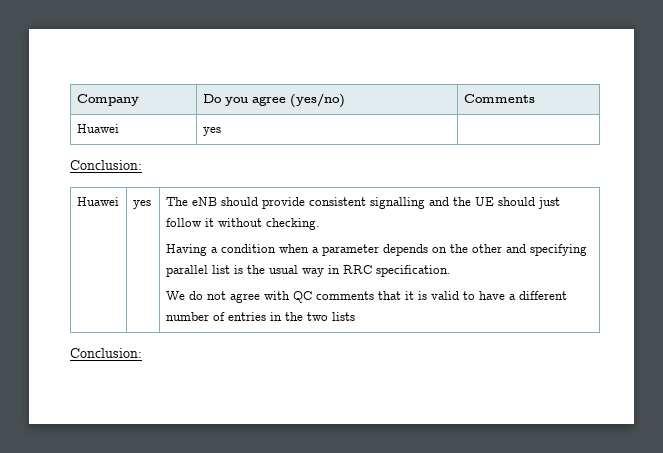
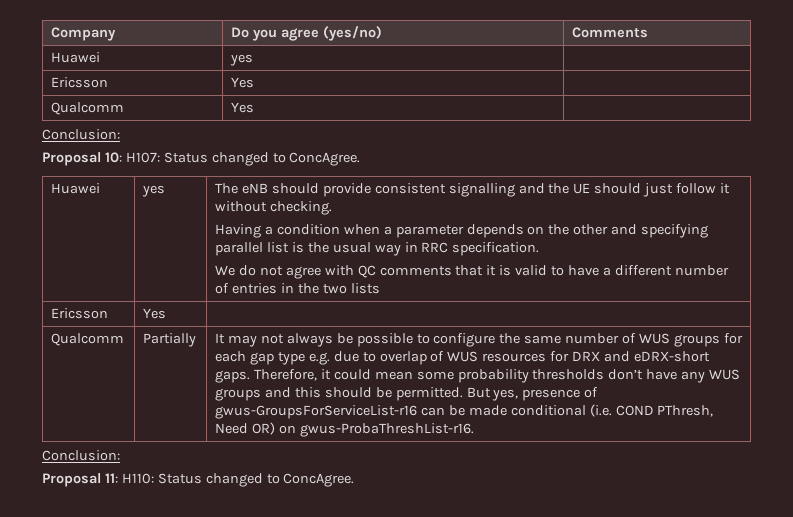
  Company | Do you agree (yes/no) | Comments
  Huawei | yes |
+ Ericsson | Yes |
+ Qualcomm | Yes |
  Conclusion:
+ Proposal 10: H107: Status changed to ConcAgree.
  We do not agree with QC comments that it is valid to have a different number of entries in the two lists
+ Ericsson | Yes |
+ Qualcomm | Partially | It may not always be possible to configure the same number of WUS groups for each gap type e.g. due to overlap of WUS resources for DRX and eDRX-short gaps. Therefore, it could mean some probability thresholds don’t have any WUS groups and this should be permitted. But yes, presence of gwus-GroupsForServiceList-r16 can be made conditional (i.e. COND PThresh, Need OR) on gwus-ProbaThreshList-r16.
  Conclusion:
+ Proposal 11: H110: Status changed to ConcAgree.

